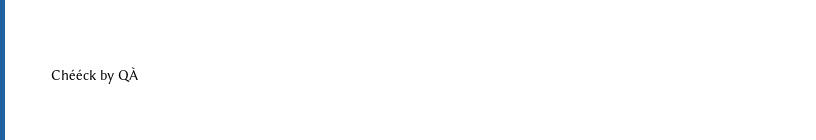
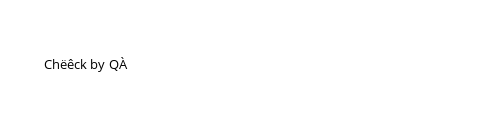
- Chééck by QÀ
+ Chëêck by QÀ

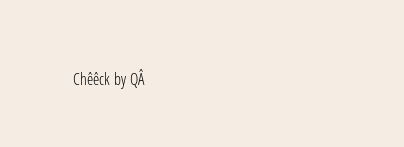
- Chëêck by QÀ
+ Chêêck by QÂ

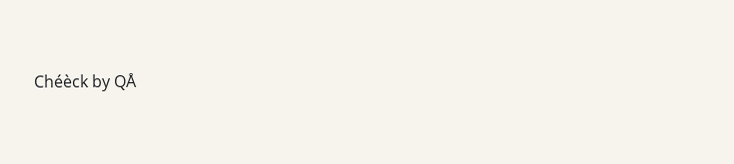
- Chêêck by QÂ
+ Chéèck by QÅ

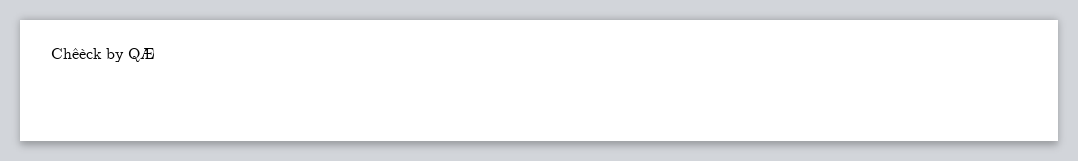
- Chéèck by QÅ
+ Chêèck by QÆ

